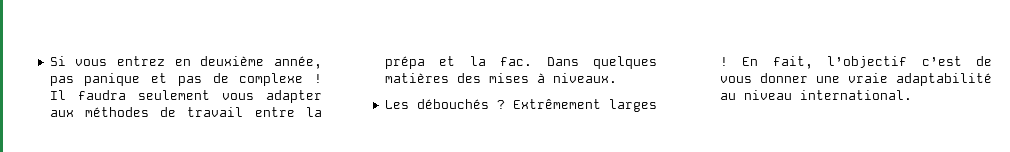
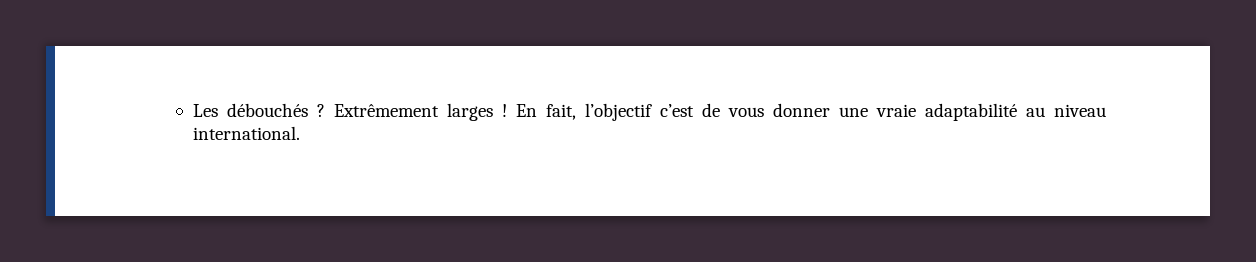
- Si vous entrez en deuxième année, pas panique et pas de complexe ! Il faudra seulement vous adapter aux méthodes de travail entre la prépa et la fac. Dans quelques matières des mises à niveaux.

